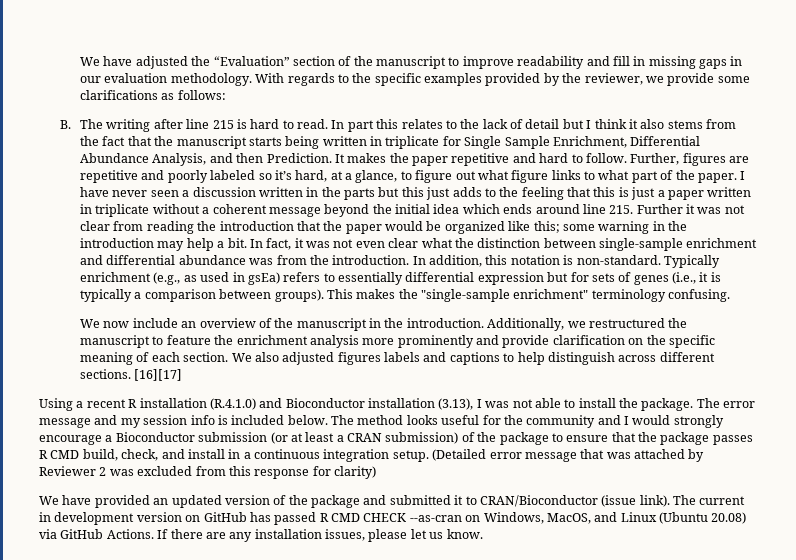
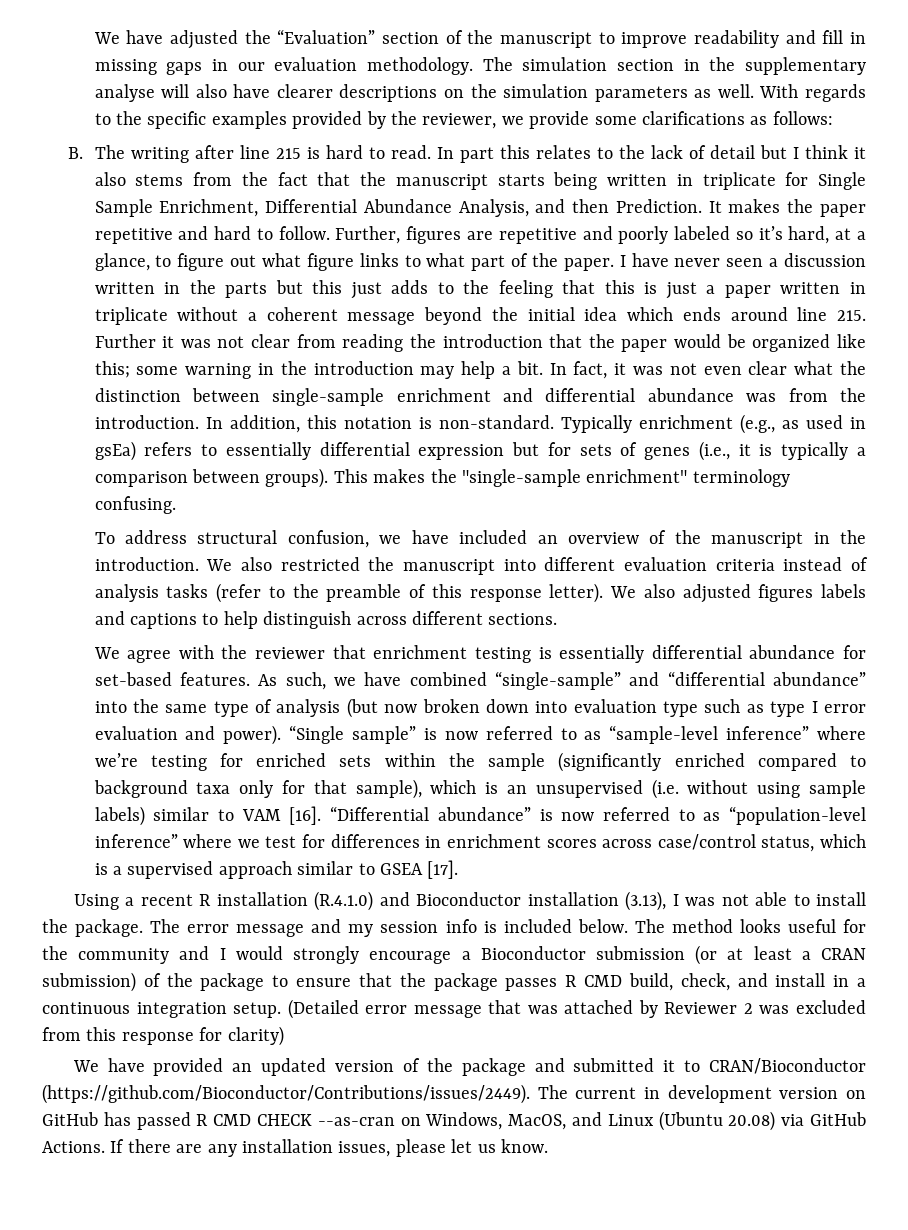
+ The simulation section in the supplementary analyse will also have clearer descriptions on the simulation parameters as well.
- We now include an overview of the manuscript in the introduction.
+ To address structural confusion, we have included an overview of the manuscript in the introduction.
- Additionally, we restructured the manuscript to feature the enrichment analysis more prominently and provide clarification on the specific meaning of each section.
+ We also restricted the manuscript into different evaluation criteria instead of analysis tasks (refer to the preamble of this response letter).
- We also adjusted figures labels and captions to help distinguish across different sections. [16][17]
+ We also adjusted figures labels and captions to help distinguish across different sections.
+ We agree with the reviewer that enrichment testing is essentially differential abundance for set-based features. As such, we have combined “single-sample” and “differential abundance” into the same type of analysis (but now broken down into evaluation type such as type I error evaluation and power). “Single sample” is now referred to as “sample-level inference” where we’re testing for enriched sets within the sample (significantly enriched compared to background taxa only for that sample), which is an unsupervised (i.e. without using sample labels) similar to VAM [16]. “Differential abundance” is now referred to as “population-level inference” where we test for differences in enrichment scores across case/control status, which is a supervised approach similar to GSEA [17].
- We have provided an updated version of the package and submitted it to CRAN/Bioconductor (issue link). The current in development version on GitHub has passed R CMD CHECK --as-cran on Windows, MacOS, and Linux (Ubuntu 20.08) via GitHub Actions.
+ We have provided an updated version of the package and submitted it to CRAN/Bioconductor (https://github.com/Bioconductor/Contributions/issues/2449). The current in development version on GitHub has passed R CMD CHECK --as-cran on Windows, MacOS, and Linux (Ubuntu 20.08) via GitHub Actions.

